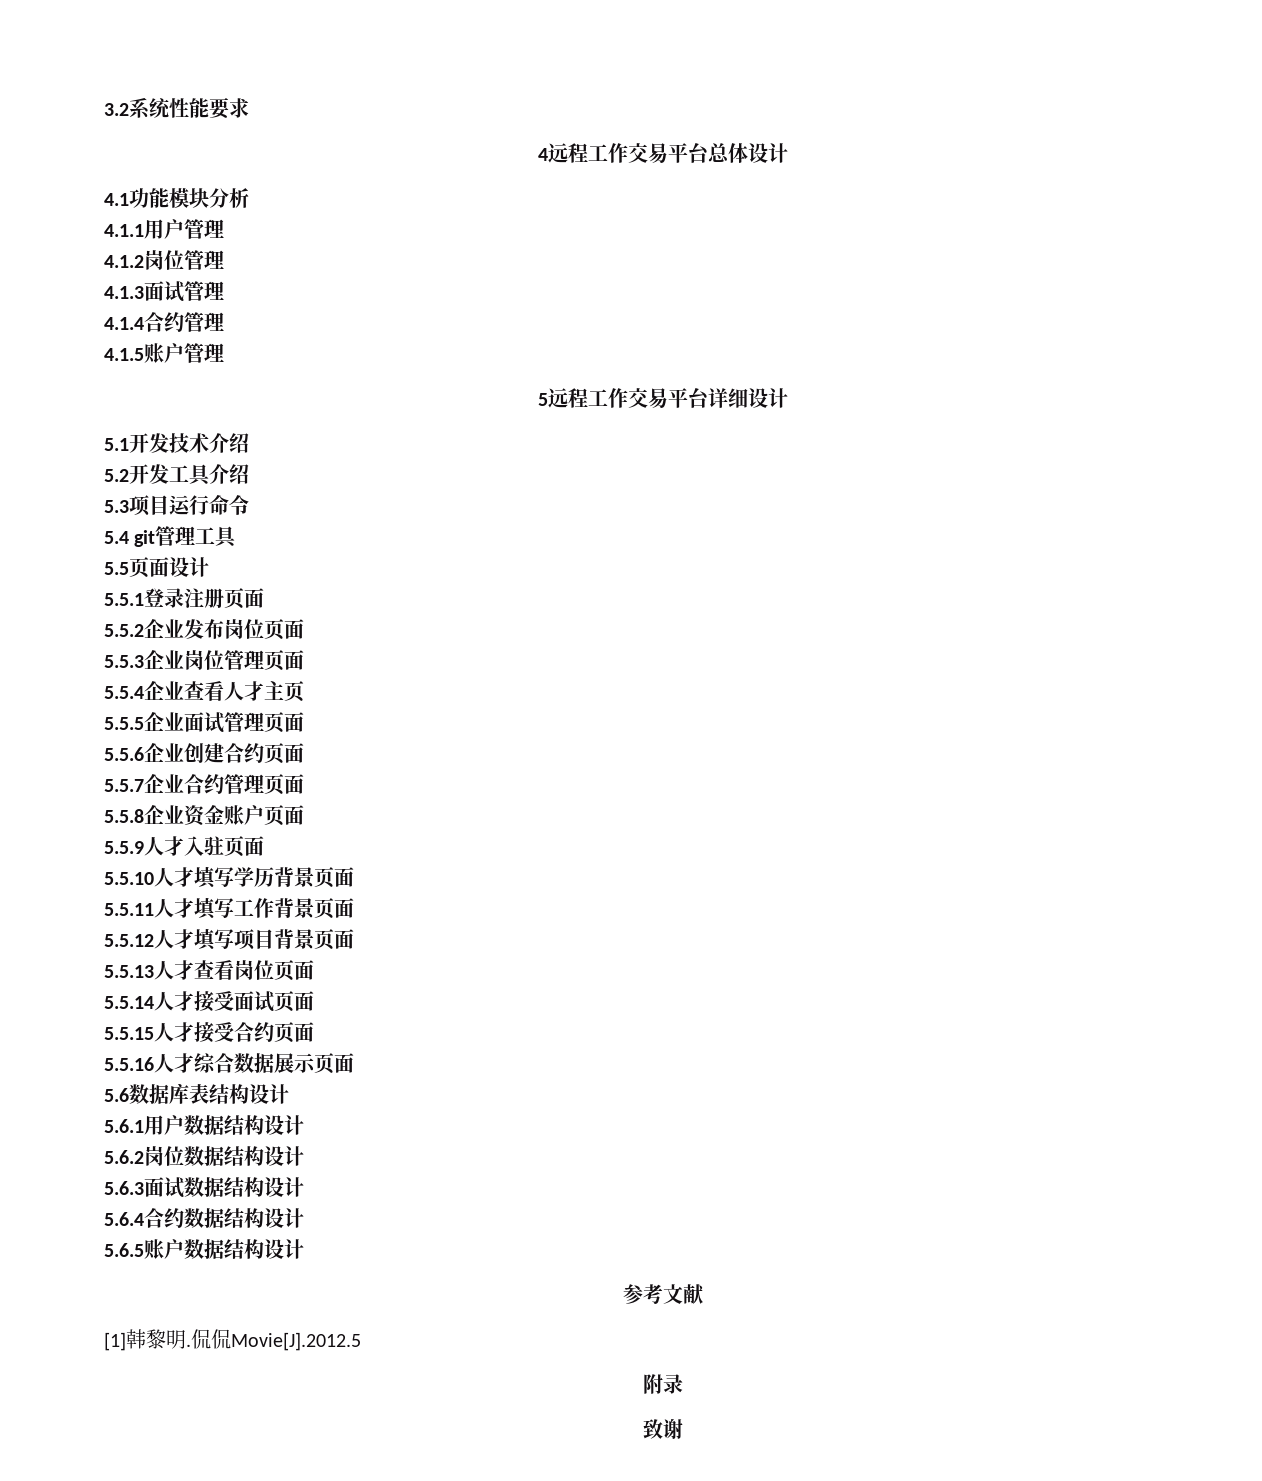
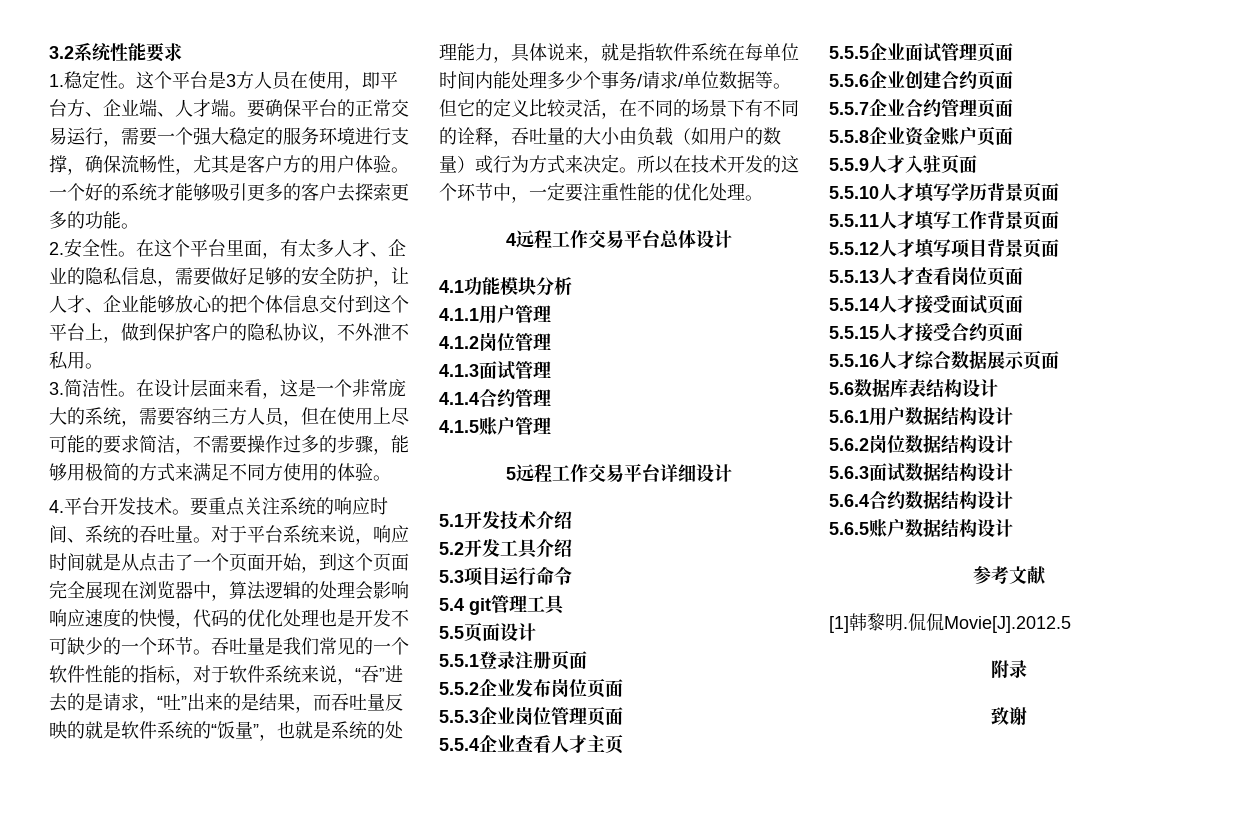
+ 1.稳定性。这个平台是3方人员在使用，即平台方、企业端、人才端。要确保平台的正常交易运行，需要一个强大稳定的服务环境进行支撑，确保流畅性，尤其是客户方的用户体验。一个好的系统才能够吸引更多的客户去探索更多的功能。
+ 2.安全性。在这个平台里面，有太多人才、企业的隐私信息，需要做好足够的安全防护，让人才、企业能够放心的把个体信息交付到这个平台上，做到保护客户的隐私协议，不外泄不私用。
+ 3.简洁性。在设计层面来看，这是一个非常庞大的系统，需要容纳三方人员，但在使用上尽可能的要求简洁，不需要操作过多的步骤，能够用极简的方式来满足不同方使用的体验。
+ 4.平台开发技术。要重点关注系统的响应时间、系统的吞吐量。对于平台系统来说，响应时间就是从点击了一个页面开始，到这个页面完全展现在浏览器中，算法逻辑的处理会影响响应速度的快慢，代码的优化处理也是开发不可缺少的一个环节。吞吐量是我们常见的一个软件性能的指标，对于软件系统来说，“吞”进去的是请求，“吐”出来的是结果，而吞吐量反映的就是软件系统的“饭量”，也就是系统的处理能力，具体说来，就是指软件系统在每单位时间内能处理多少个事务/请求/单位数据等。但它的定义比较灵活，在不同的场景下有不同的诠释，吞吐量的大小由负载（如用户的数量）或行为方式来决定。所以在技术开发的这个环节中，一定要注重性能的优化处理。

